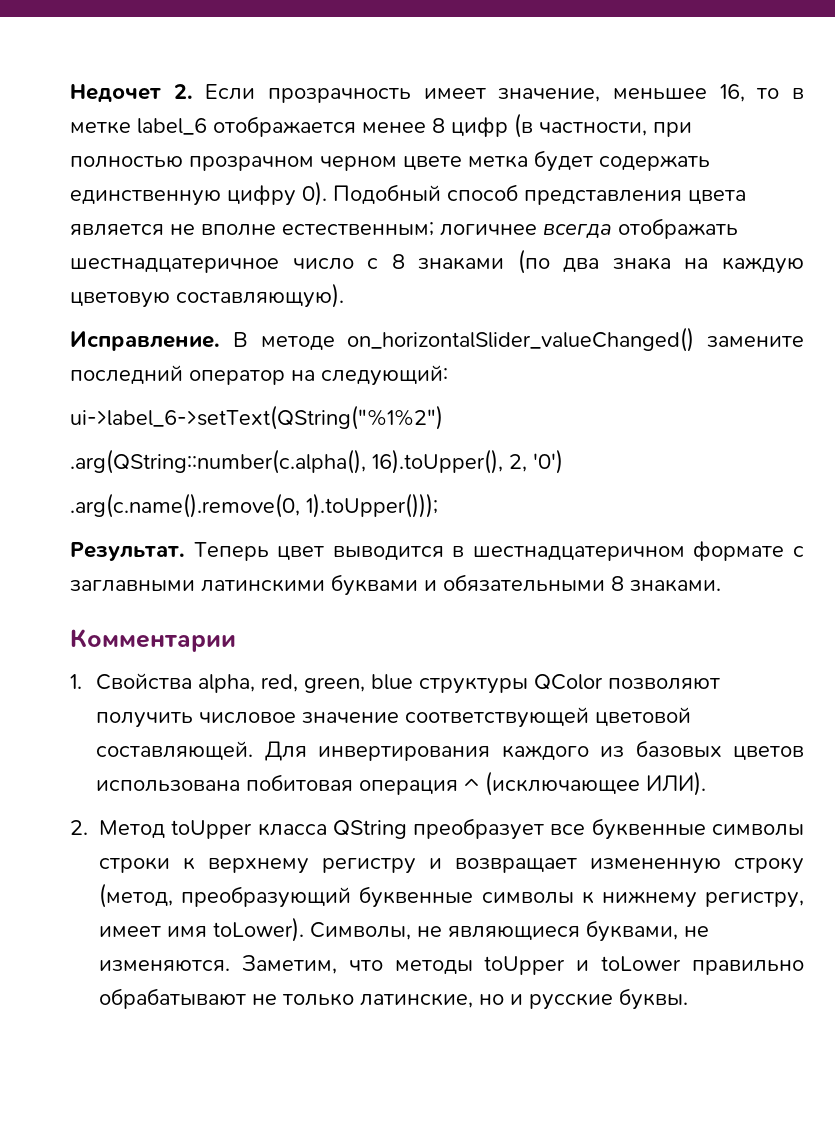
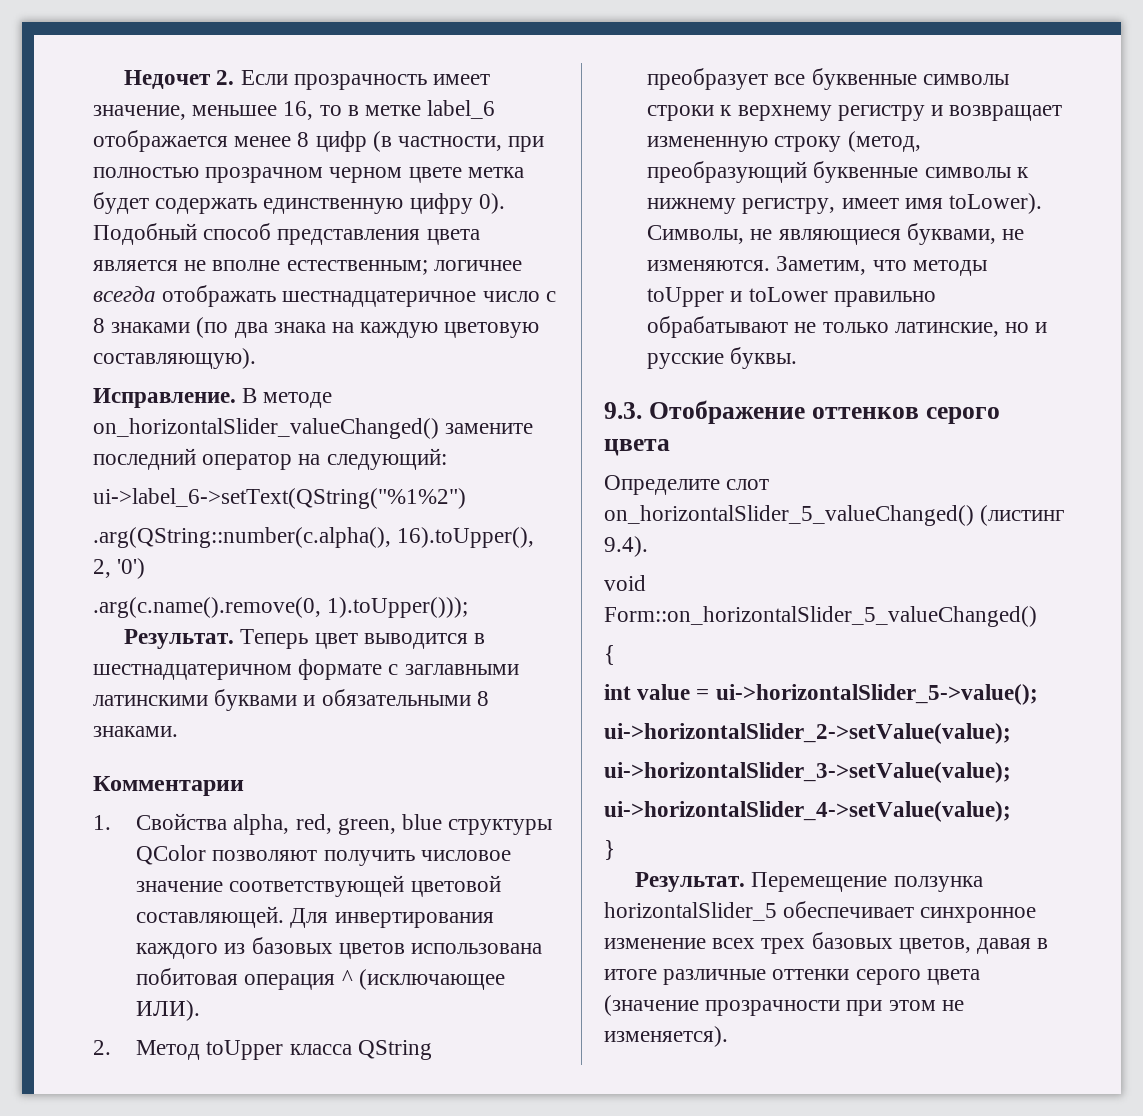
+ 9.3. Отображение оттенков серого цвета
+ Определите слот on_horizontalSlider_5_valueChanged() (листинг 9.4).
+ void Form::on_horizontalSlider_5_valueChanged()
+ {
+ int value = ui->horizontalSlider_5->value();
+ ui->horizontalSlider_2->setValue(value);
+ ui->horizontalSlider_3->setValue(value);
+ ui->horizontalSlider_4->setValue(value);
+ }
+ Результат. Перемещение ползунка horizontalSlider_5 обеспечивает синхронное изменение всех трех базовых цветов, давая в итоге различные оттенки серого цвета (значение прозрачности при этом не изменяется).

